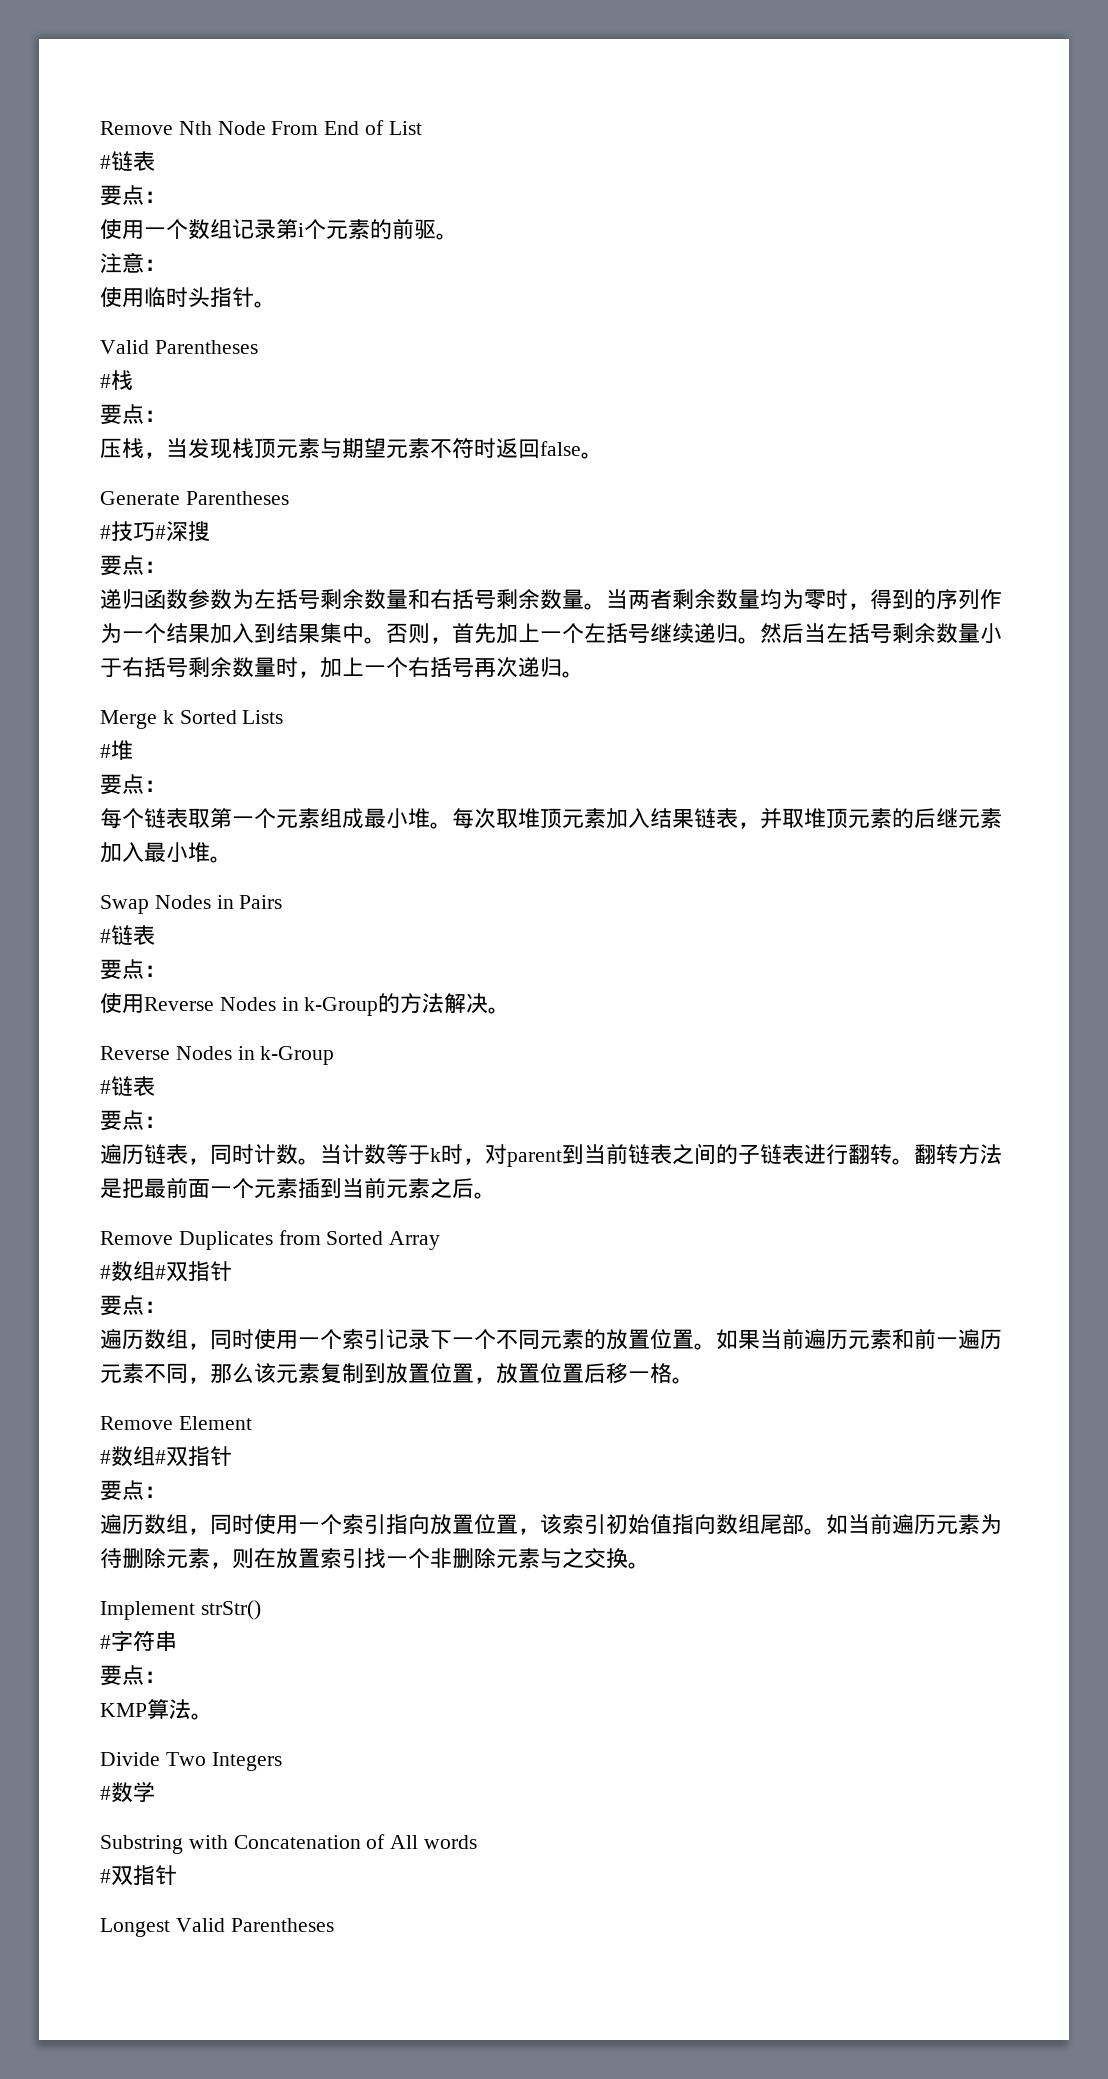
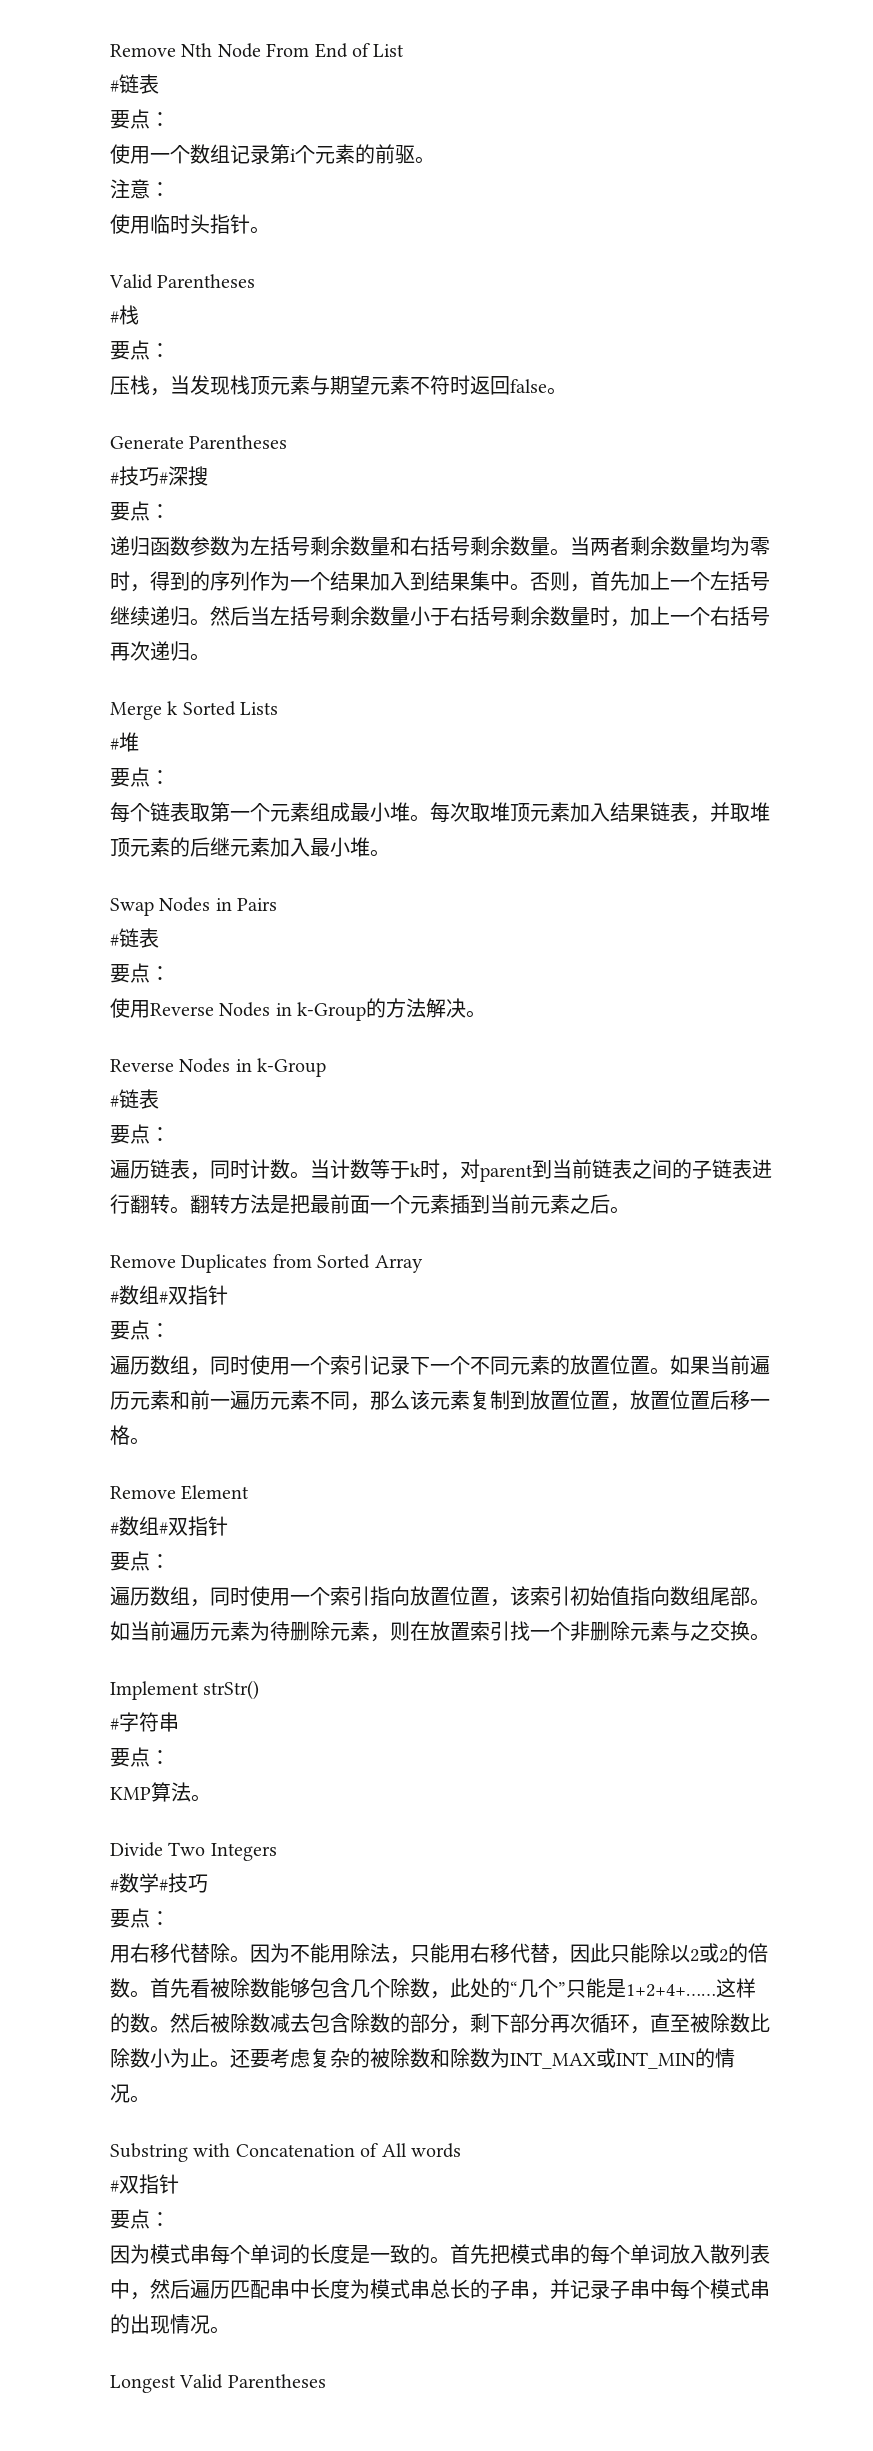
- #数学
+ #数学#技巧
+ 要点：
+ 用右移代替除。因为不能用除法，只能用右移代替，因此只能除以2或2的倍数。首先看被除数能够包含几个除数，此处的“几个”只能是1+2+4+……这样的数。然后被除数减去包含除数的部分，剩下部分再次循环，直至被除数比除数小为止。还要考虑复杂的被除数和除数为INT_MAX或INT_MIN的情况。
  Substring with Concatenation of All words
  #双指针
+ 要点：
+ 因为模式串每个单词的长度是一致的。首先把模式串的每个单词放入散列表中，然后遍历匹配串中长度为模式串总长的子串，并记录子串中每个模式串的出现情况。

